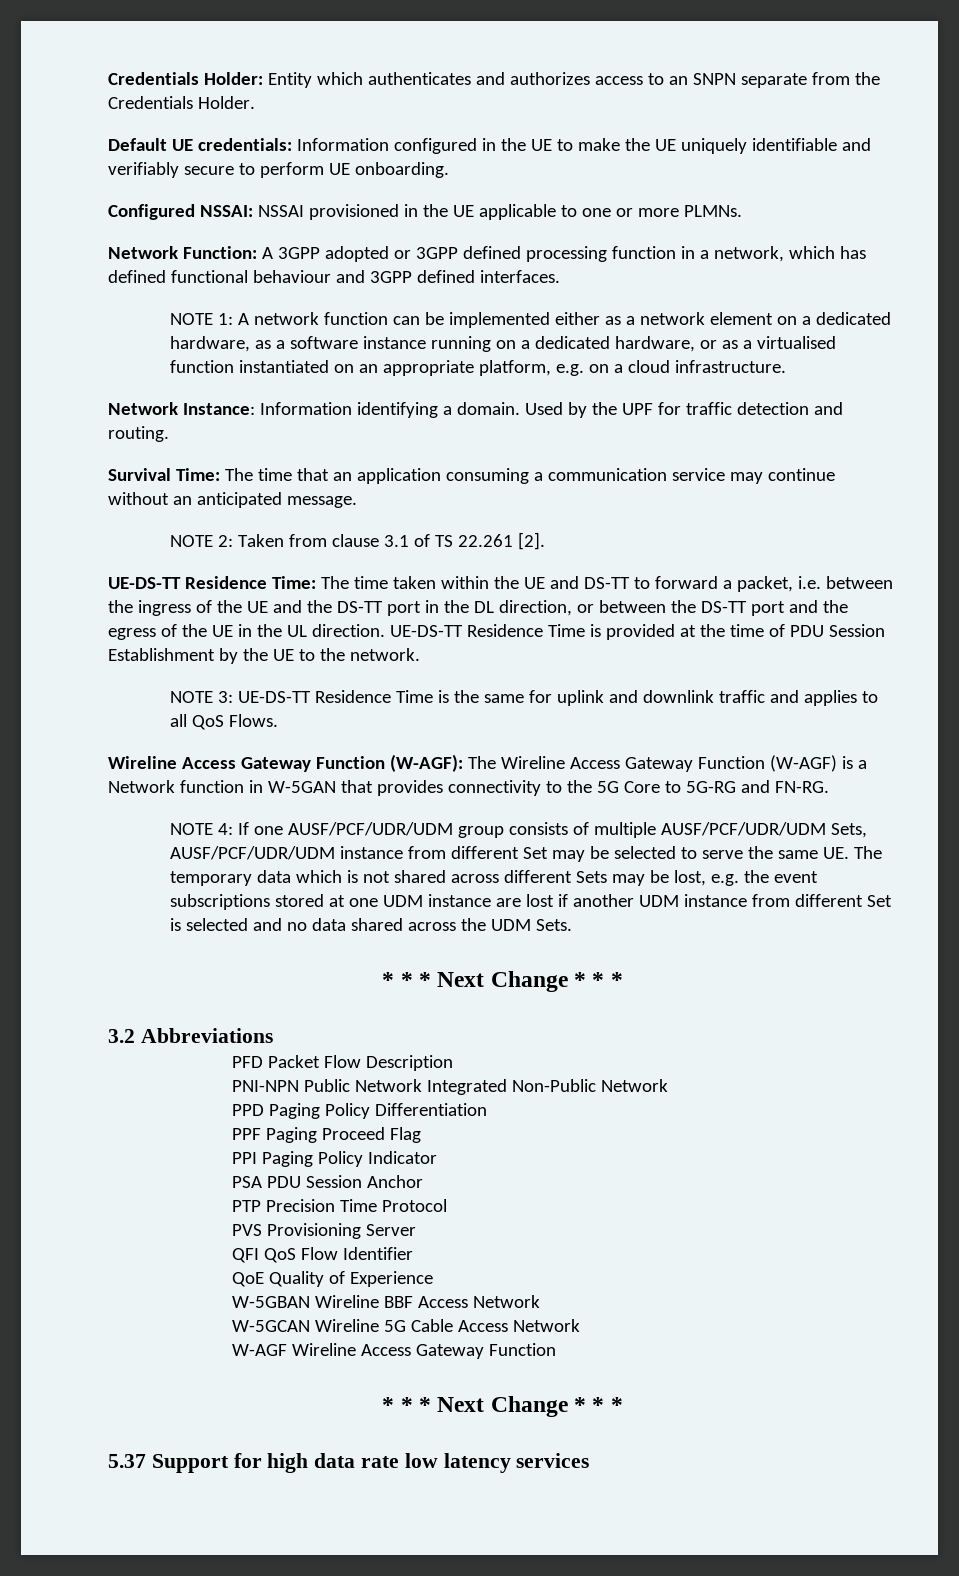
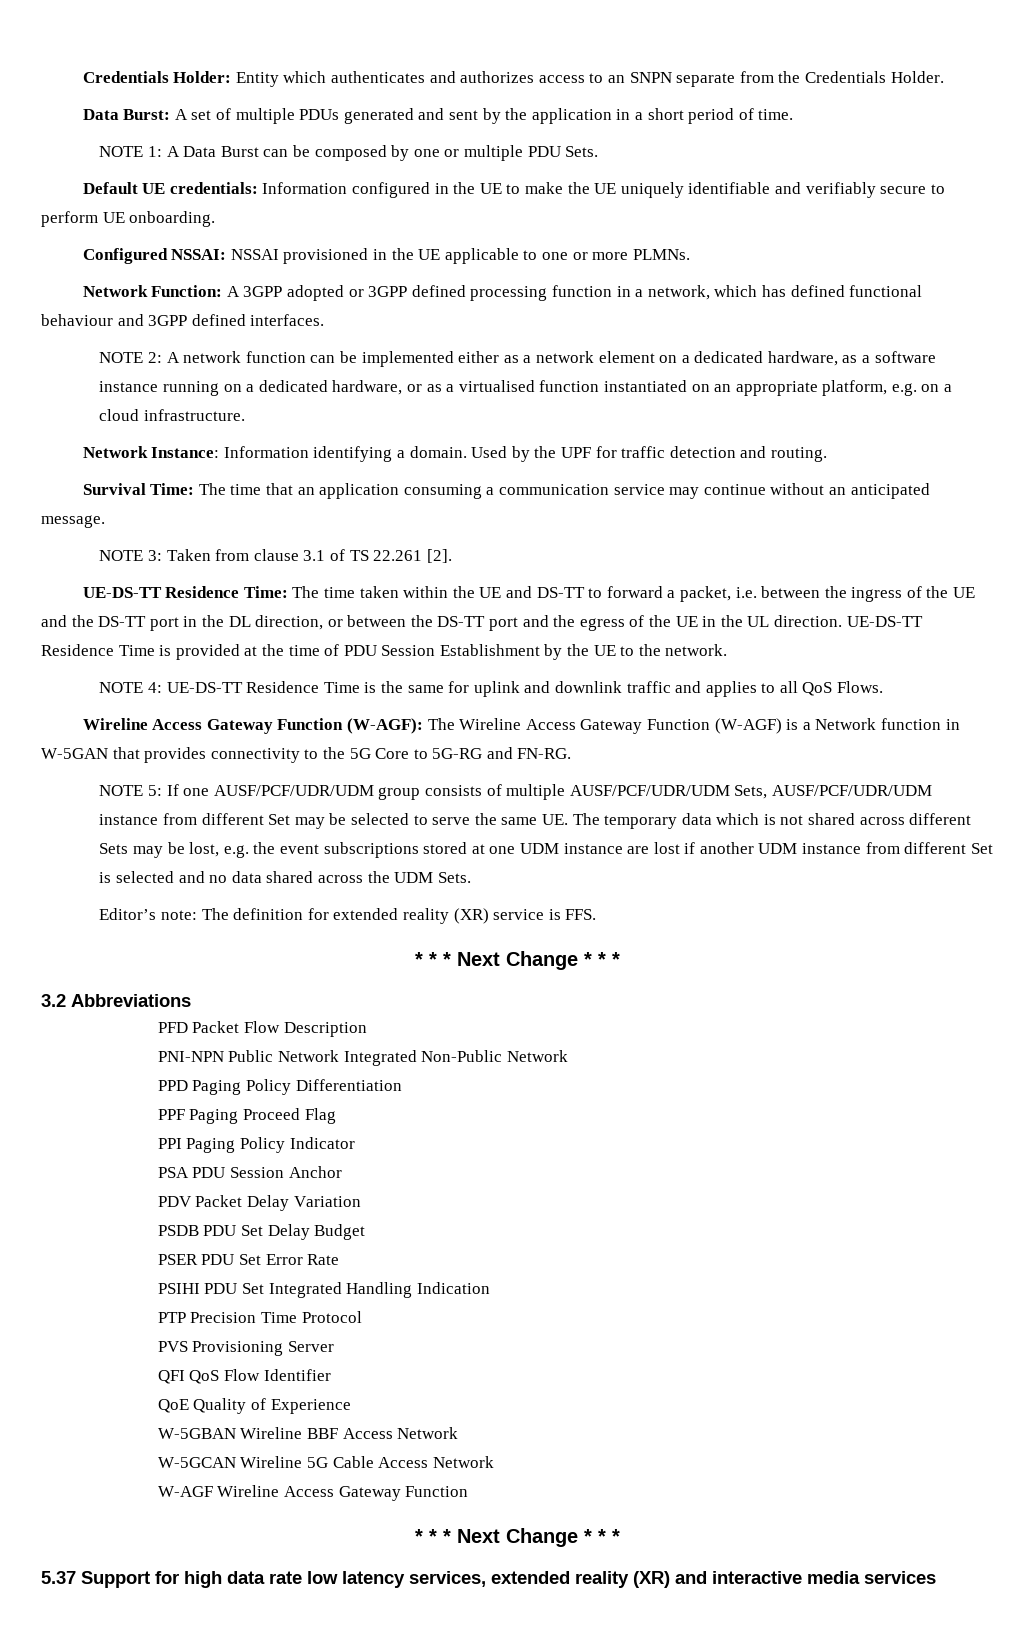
+ Data Burst: A set of multiple PDUs generated and sent by the application in a short period of time.
+ NOTE 1: A Data Burst can be composed by one or multiple PDU Sets.
- NOTE 1: A network function can be implemented either as a network element on a dedicated hardware, as a software instance running on a dedicated hardware, or as a virtualised function instantiated on an appropriate platform, e.g. on a cloud infrastructure.
+ NOTE 2: A network function can be implemented either as a network element on a dedicated hardware, as a software instance running on a dedicated hardware, or as a virtualised function instantiated on an appropriate platform, e.g. on a cloud infrastructure.
- NOTE 2: Taken from clause 3.1 of TS 22.261 [2].
+ NOTE 3: Taken from clause 3.1 of TS 22.261 [2].
- NOTE 3: UE-DS-TT Residence Time is the same for uplink and downlink traffic and applies to all QoS Flows.
+ NOTE 4: UE-DS-TT Residence Time is the same for uplink and downlink traffic and applies to all QoS Flows.
- NOTE 4:
+ NOTE 5:
+ Editor’s note: The definition for extended reality (XR) service is FFS.
+ PDV Packet Delay Variation
+ PSDB PDU Set Delay Budget
+ PSER PDU Set Error Rate
+ PSIHI PDU Set Integrated Handling Indication
- 5.37 Support for high data rate low latency services
+ 5.37 Support for high data rate low latency services, extended reality (XR) and interactive media services

